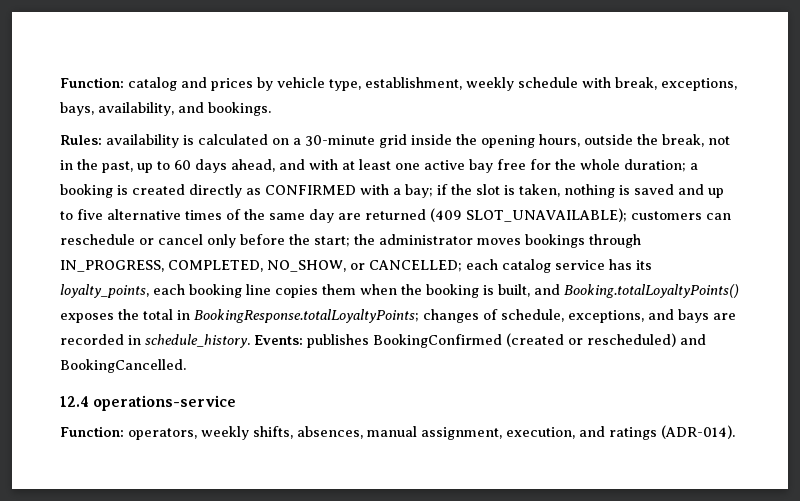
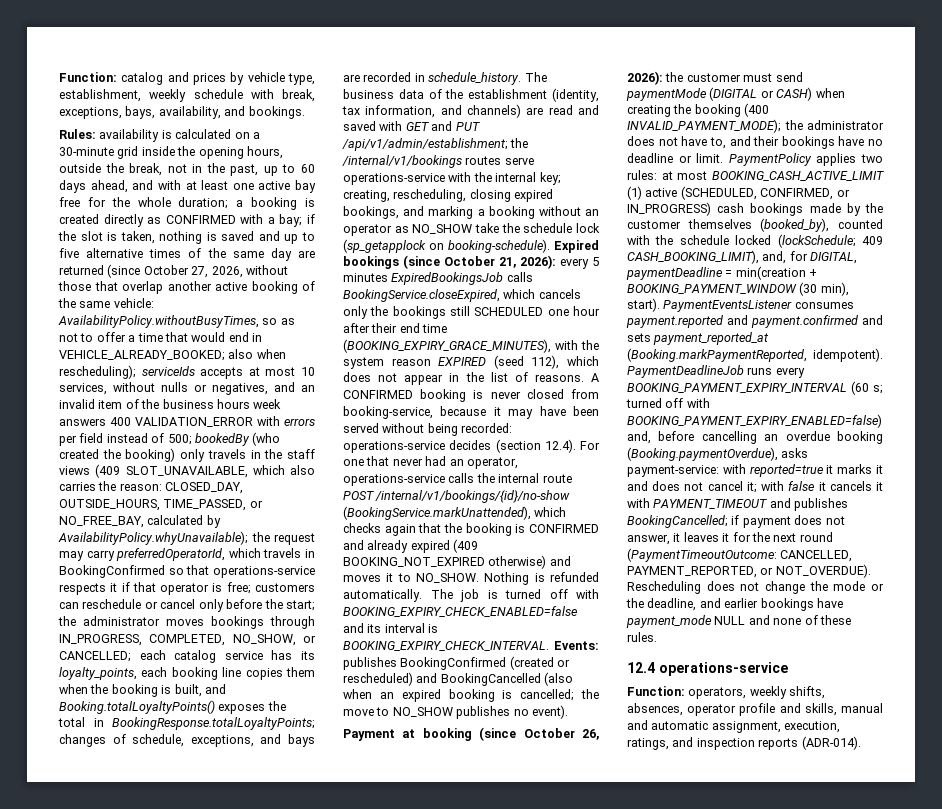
- if the slot is taken, nothing is saved and up to five alternative times of the same day are returned (409 SLOT_UNAVAILABLE);
+ if the slot is taken, nothing is saved and up to five alternative times of the same day are returned (since October 27, 2026, without those that overlap another active booking of the same vehicle: AvailabilityPolicy.withoutBusyTimes, so as not to offer a time that would end in VEHICLE_ALREADY_BOOKED; also when rescheduling); serviceIds accepts at most 10 services, without nulls or negatives, and an invalid item of the business hours week answers 400 VALIDATION_ERROR with errors per field instead of 500; bookedBy (who created the booking) only travels in the staff views (409 SLOT_UNAVAILABLE, which also carries the reason: CLOSED_DAY, OUTSIDE_HOURS, TIME_PASSED, or NO_FREE_BAY, calculated by AvailabilityPolicy.whyUnavailable); the request may carry preferredOperatorId, which travels in BookingConfirmed so that operations-service respects it if that operator is free;
+ The business data of the establishment (identity, tax information, and channels) are read and saved with GET and PUT /api/v1/admin/establishment; the /internal/v1/bookings routes serve operations-service with the internal key; creating, rescheduling, closing expired bookings, and marking a booking without an operator as NO_SHOW take the schedule lock (sp_getapplock on booking-schedule). Expired bookings (since October 21, 2026): every 5 minutes ExpiredBookingsJob calls BookingService.closeExpired, which cancels only the bookings still SCHEDULED one hour after their end time (BOOKING_EXPIRY_GRACE_MINUTES), with the system reason EXPIRED (seed 112), which does not appear in the list of reasons. A CONFIRMED booking is never closed from booking-service, because it may have been served without being recorded: operations-service decides (section 12.4). For one that never had an operator, operations-service calls the internal route POST /internal/v1/bookings/{id}/no-show (BookingService.markUnattended), which checks again that the booking is CONFIRMED and already expired (409 BOOKING_NOT_EXPIRED otherwise) and moves it to NO_SHOW. Nothing is refunded automatically. The job is turned off with BOOKING_EXPIRY_CHECK_ENABLED=false and its interval is BOOKING_EXPIRY_CHECK_INTERVAL.
- Events: publishes BookingConfirmed (created or rescheduled) and BookingCancelled.
+ Events: publishes BookingConfirmed (created or rescheduled) and BookingCancelled (also when an expired booking is cancelled; the move to NO_SHOW publishes no event).
+ Payment at booking (since October 26, 2026): the customer must send paymentMode (DIGITAL or CASH) when creating the booking (400 INVALID_PAYMENT_MODE); the administrator does not have to, and their bookings have no deadline or limit. PaymentPolicy applies two rules: at most BOOKING_CASH_ACTIVE_LIMIT (1) active (SCHEDULED, CONFIRMED, or IN_PROGRESS) cash bookings made by the customer themselves (booked_by), counted with the schedule locked (lockSchedule; 409 CASH_BOOKING_LIMIT), and, for DIGITAL, paymentDeadline = min(creation + BOOKING_PAYMENT_WINDOW (30 min), start). PaymentEventsListener consumes payment.reported and payment.confirmed and sets payment_reported_at (Booking.markPaymentReported, idempotent). PaymentDeadlineJob runs every BOOKING_PAYMENT_EXPIRY_INTERVAL (60 s; turned off with BOOKING_PAYMENT_EXPIRY_ENABLED=false) and, before cancelling an overdue booking (Booking.paymentOverdue), asks payment-service: with reported=true it marks it and does not cancel it; with false it cancels it with PAYMENT_TIMEOUT and publishes BookingCancelled; if payment does not answer, it leaves it for the next round (PaymentTimeoutOutcome: CANCELLED, PAYMENT_REPORTED, or NOT_OVERDUE). Rescheduling does not change the mode or the deadline, and earlier bookings have payment_mode NULL and none of these rules.
- Function: operators, weekly shifts, absences, manual assignment, execution, and ratings (ADR-014).
+ Function: operators, weekly shifts, absences, operator profile and skills, manual and automatic assignment, execution, ratings, and inspection reports (ADR-014).

